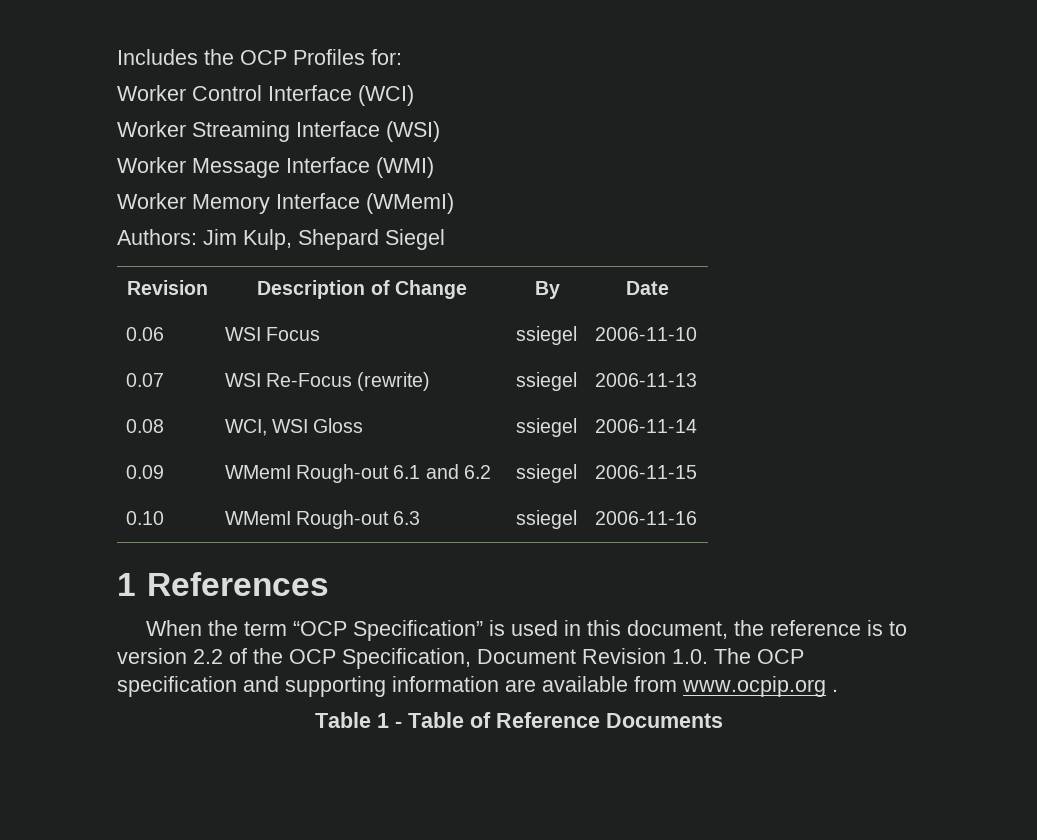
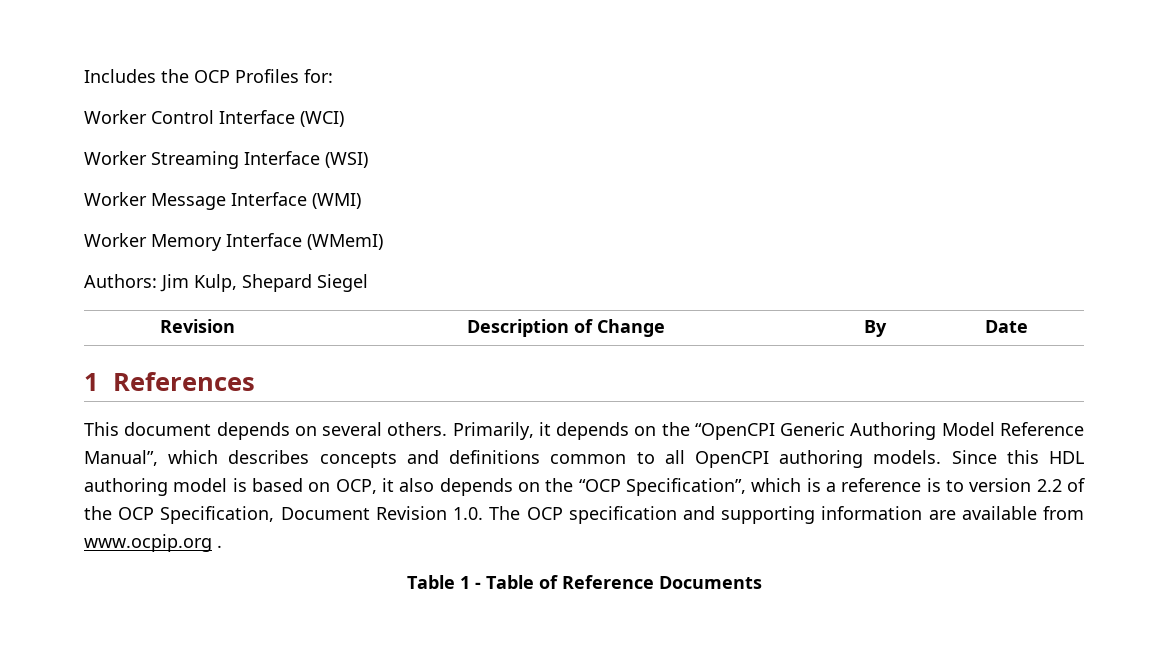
- 0.06 | WSI Focus | ssiegel | 2006-11-10
- 0.07 | WSI Re-Focus (rewrite) | ssiegel | 2006-11-13
- 0.08 | WCI, WSI Gloss | ssiegel | 2006-11-14
- 0.09 | WMemI Rough-out 6.1 and 6.2 | ssiegel | 2006-11-15
- 0.10 | WMemI Rough-out 6.3 | ssiegel | 2006-11-16
  1 References
- When the term “OCP Specification” is used in this document, the reference is to version 2.2 of the OCP Specification, Document Revision 1.0. The OCP specification and supporting information are available from www.ocpip.org .
+ This document depends on several others. Primarily, it depends on the “OpenCPI Generic Authoring Model Reference Manual”, which describes concepts and definitions common to all OpenCPI authoring models. Since this HDL authoring model is based on OCP, it also depends on the “OCP Specification”, which is a reference is to version 2.2 of the OCP Specification, Document Revision 1.0. The OCP specification and supporting information are available from www.ocpip.org .

